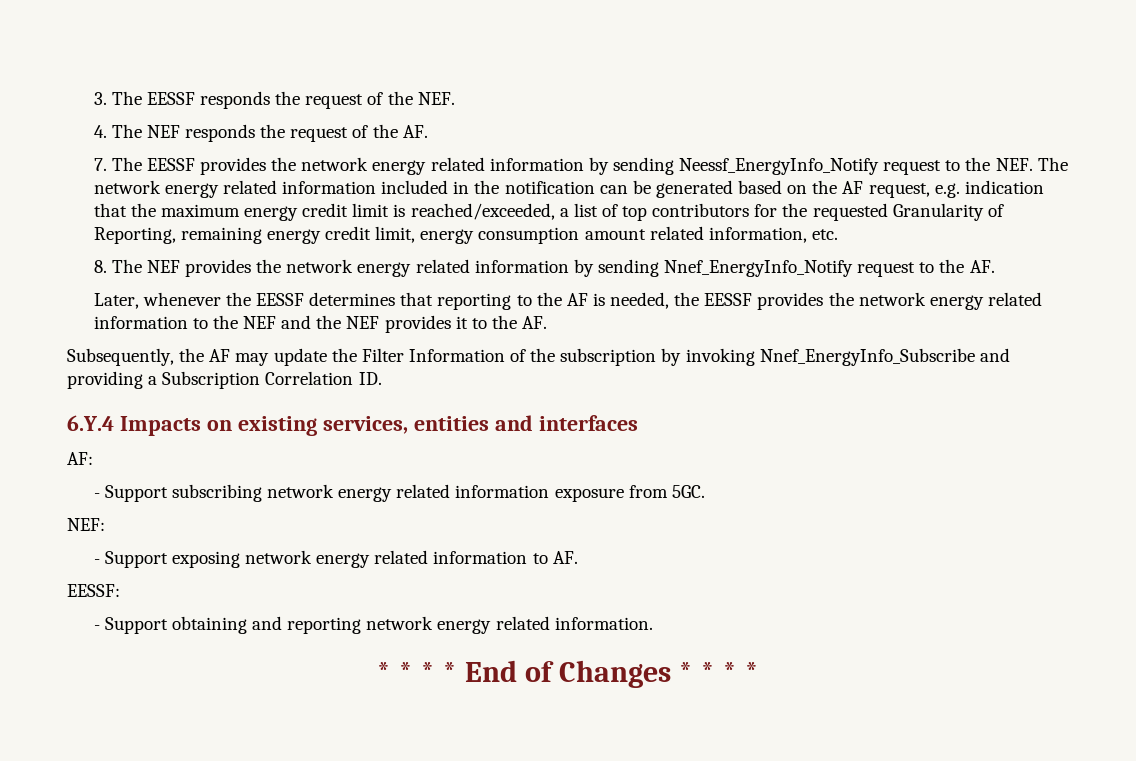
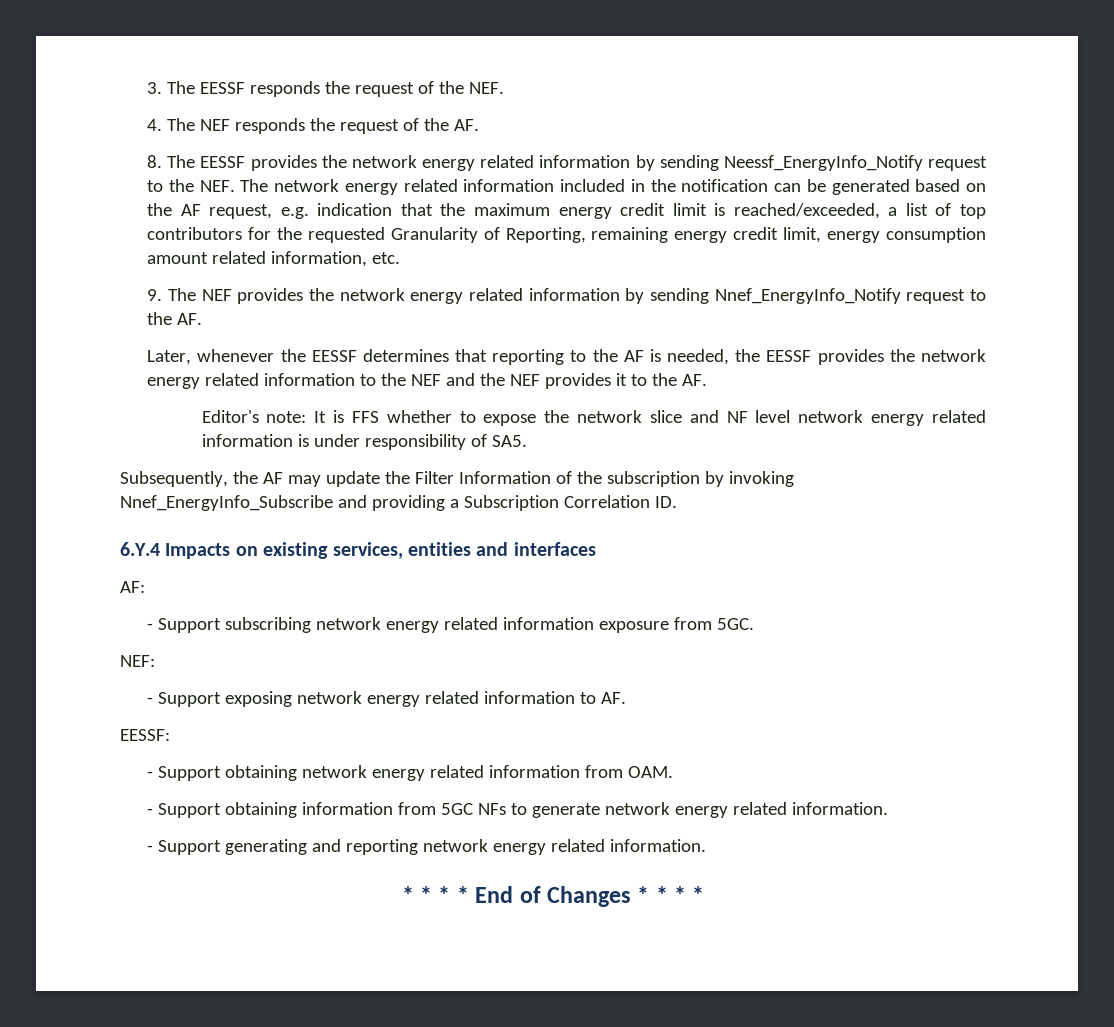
- 7. The EESSF provides the network energy related information by sending Neessf_EnergyInfo_Notify request to the NEF. The network energy related information included in the notification can be generated based on the AF request, e.g. indication that the maximum energy credit limit is reached/exceeded, a list of top contributors for the requested Granularity of Reporting, remaining energy credit limit, energy consumption amount related information, etc.
+ 8. The EESSF provides the network energy related information by sending Neessf_EnergyInfo_Notify request to the NEF. The network energy related information included in the notification can be generated based on the AF request, e.g. indication that the maximum energy credit limit is reached/exceeded, a list of top contributors for the requested Granularity of Reporting, remaining energy credit limit, energy consumption amount related information, etc.
- 8. The NEF provides the network energy related information by sending Nnef_EnergyInfo_Notify request to the AF.
+ 9. The NEF provides the network energy related information by sending Nnef_EnergyInfo_Notify request to the AF.
+ Editor's note: It is FFS whether to expose the network slice and NF level network energy related information is under responsibility of SA5.
- - Support obtaining and reporting network energy related information.
+ - Support obtaining network energy related information from OAM.
+ - Support obtaining information from 5GC NFs to generate network energy related information.
+ - Support generating and reporting network energy related information.

